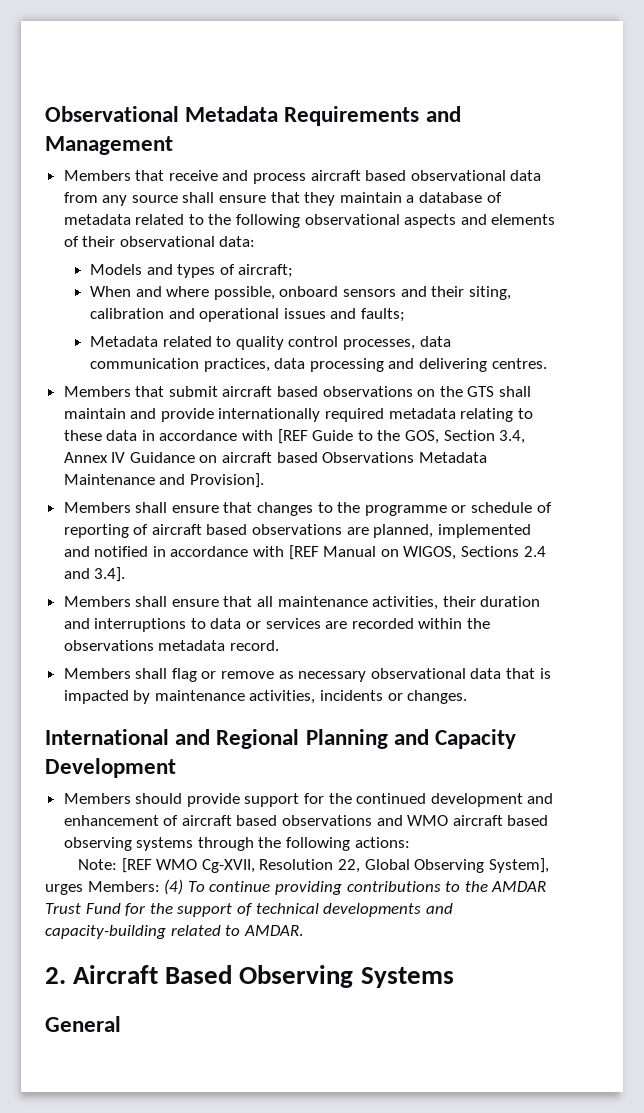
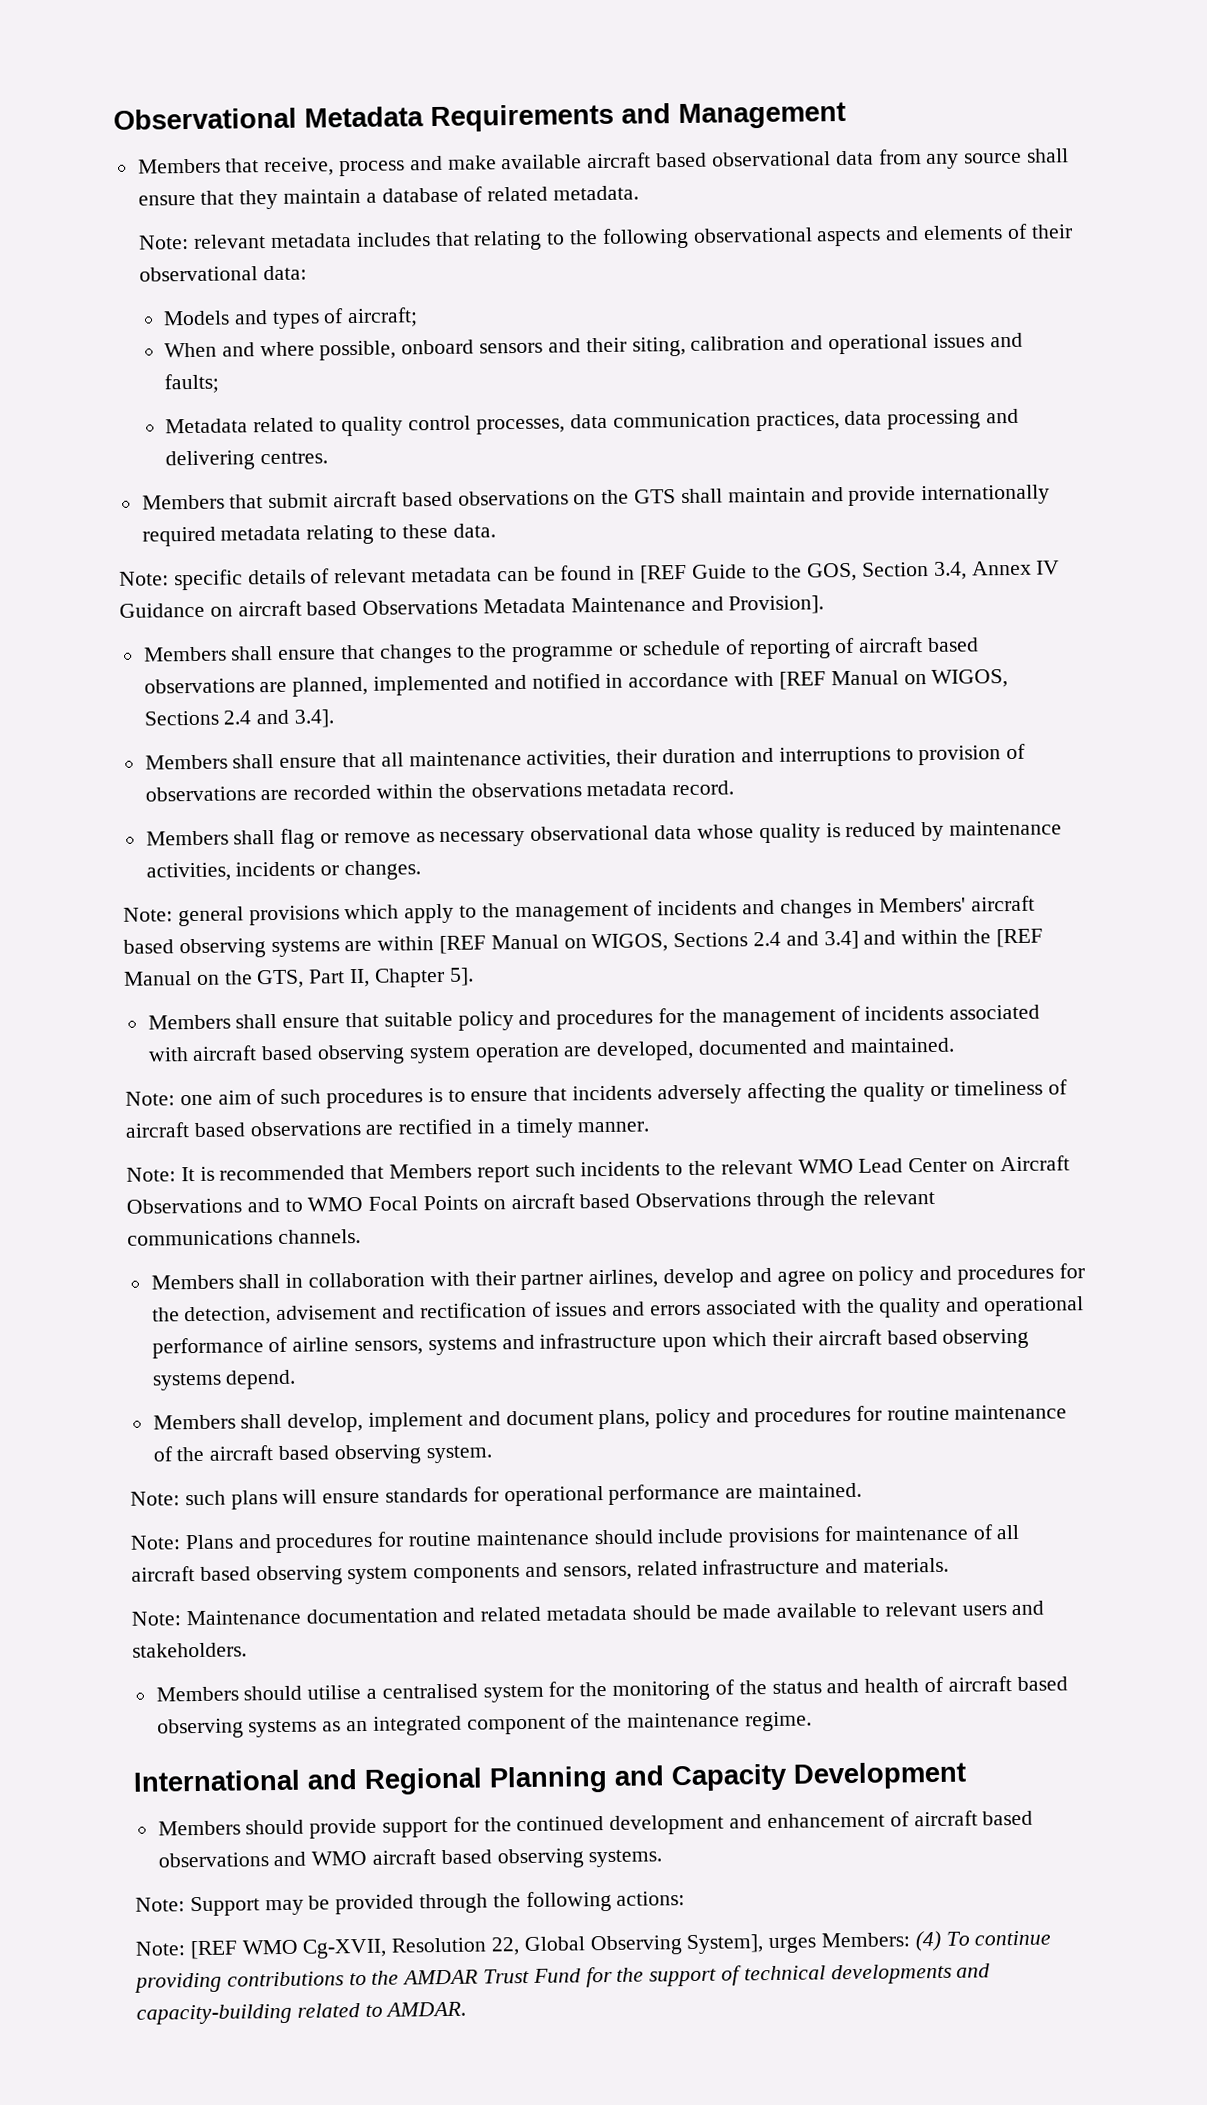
- Members that receive and process aircraft based observational data from any source shall ensure that they maintain a database of metadata related to the following observational aspects and elements of their observational data:
+ Members that receive, process and make available aircraft based observational data from any source shall ensure that they maintain a database of related metadata.
+ Note: relevant metadata includes that relating to the following observational aspects and elements of their observational data:
- Members that submit aircraft based observations on the GTS shall maintain and provide internationally required metadata relating to these data in accordance with [REF Guide to the GOS, Section 3.4, Annex IV Guidance on aircraft based Observations Metadata Maintenance and Provision].
+ Members that submit aircraft based observations on the GTS shall maintain and provide internationally required metadata relating to these data.
+ Note: specific details of relevant metadata can be found in [REF Guide to the GOS, Section 3.4, Annex IV Guidance on aircraft based Observations Metadata Maintenance and Provision].
- Members shall ensure that all maintenance activities, their duration and interruptions to data or services are recorded within the observations metadata record.
+ Members shall ensure that all maintenance activities, their duration and interruptions to provision of observations are recorded within the observations metadata record.
- Members shall flag or remove as necessary observational data that is impacted by maintenance activities, incidents or changes.
+ Members shall flag or remove as necessary observational data whose quality is reduced by maintenance activities, incidents or changes.
+ Note: general provisions which apply to the management of incidents and changes in Members' aircraft based observing systems are within [REF Manual on WIGOS, Sections 2.4 and 3.4] and within the [REF Manual on the GTS, Part II, Chapter 5].
+ Members shall ensure that suitable policy and procedures for the management of incidents associated with aircraft based observing system operation are developed, documented and maintained.
+ Note: one aim of such procedures is to ensure that incidents adversely affecting the quality or timeliness of aircraft based observations are rectified in a timely manner.
+ Note: It is recommended that Members report such incidents to the relevant WMO Lead Center on Aircraft Observations and to WMO Focal Points on aircraft based Observations through the relevant communications channels.
+ Members shall in collaboration with their partner airlines, develop and agree on policy and procedures for the detection, advisement and rectification of issues and errors associated with the quality and operational performance of airline sensors, systems and infrastructure upon which their aircraft based observing systems depend.
+ Members shall develop, implement and document plans, policy and procedures for routine maintenance of the aircraft based observing system.
+ Note: such plans will ensure standards for operational performance are maintained.
+ Note: Plans and procedures for routine maintenance should include provisions for maintenance of all aircraft based observing system components and sensors, related infrastructure and materials.
+ Note: Maintenance documentation and related metadata should be made available to relevant users and stakeholders.
+ Members should utilise a centralised system for the monitoring of the status and health of aircraft based observing systems as an integrated component of the maintenance regime.
- Members should provide support for the continued development and enhancement of aircraft based observations and WMO aircraft based observing systems through the following actions:
+ Members should provide support for the continued development and enhancement of aircraft based observations and WMO aircraft based observing systems.
+ Note: Support may be provided through the following actions:
- 2. Aircraft Based Observing Systems
- General

